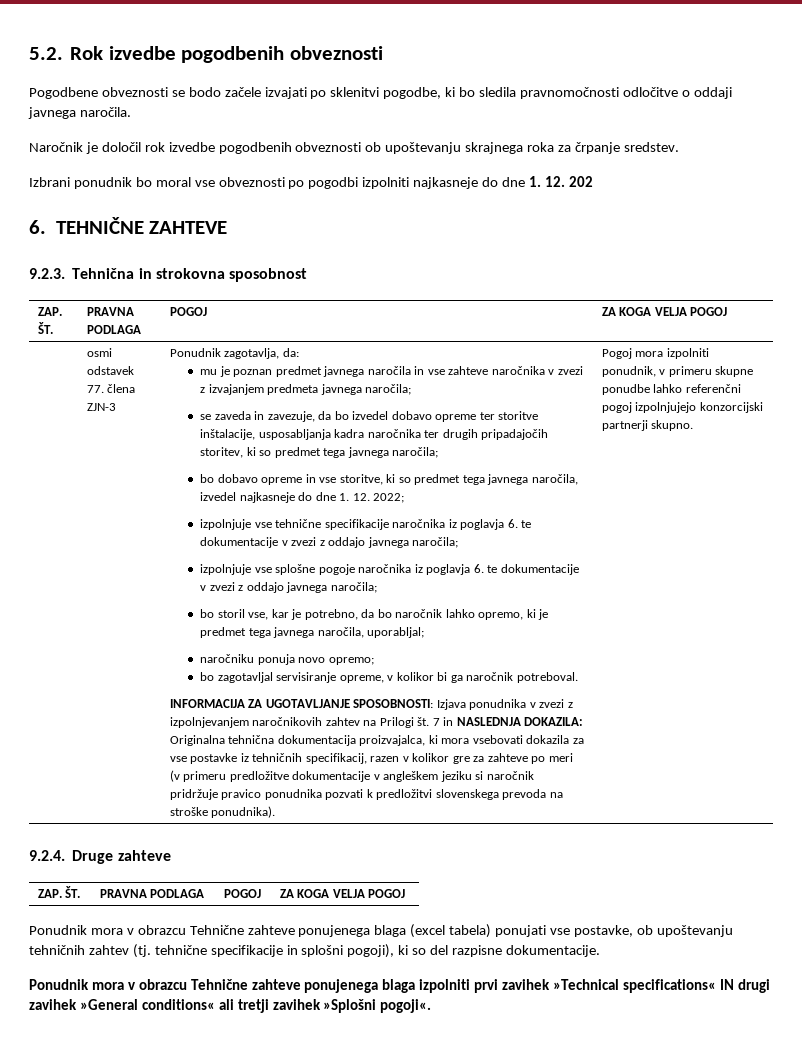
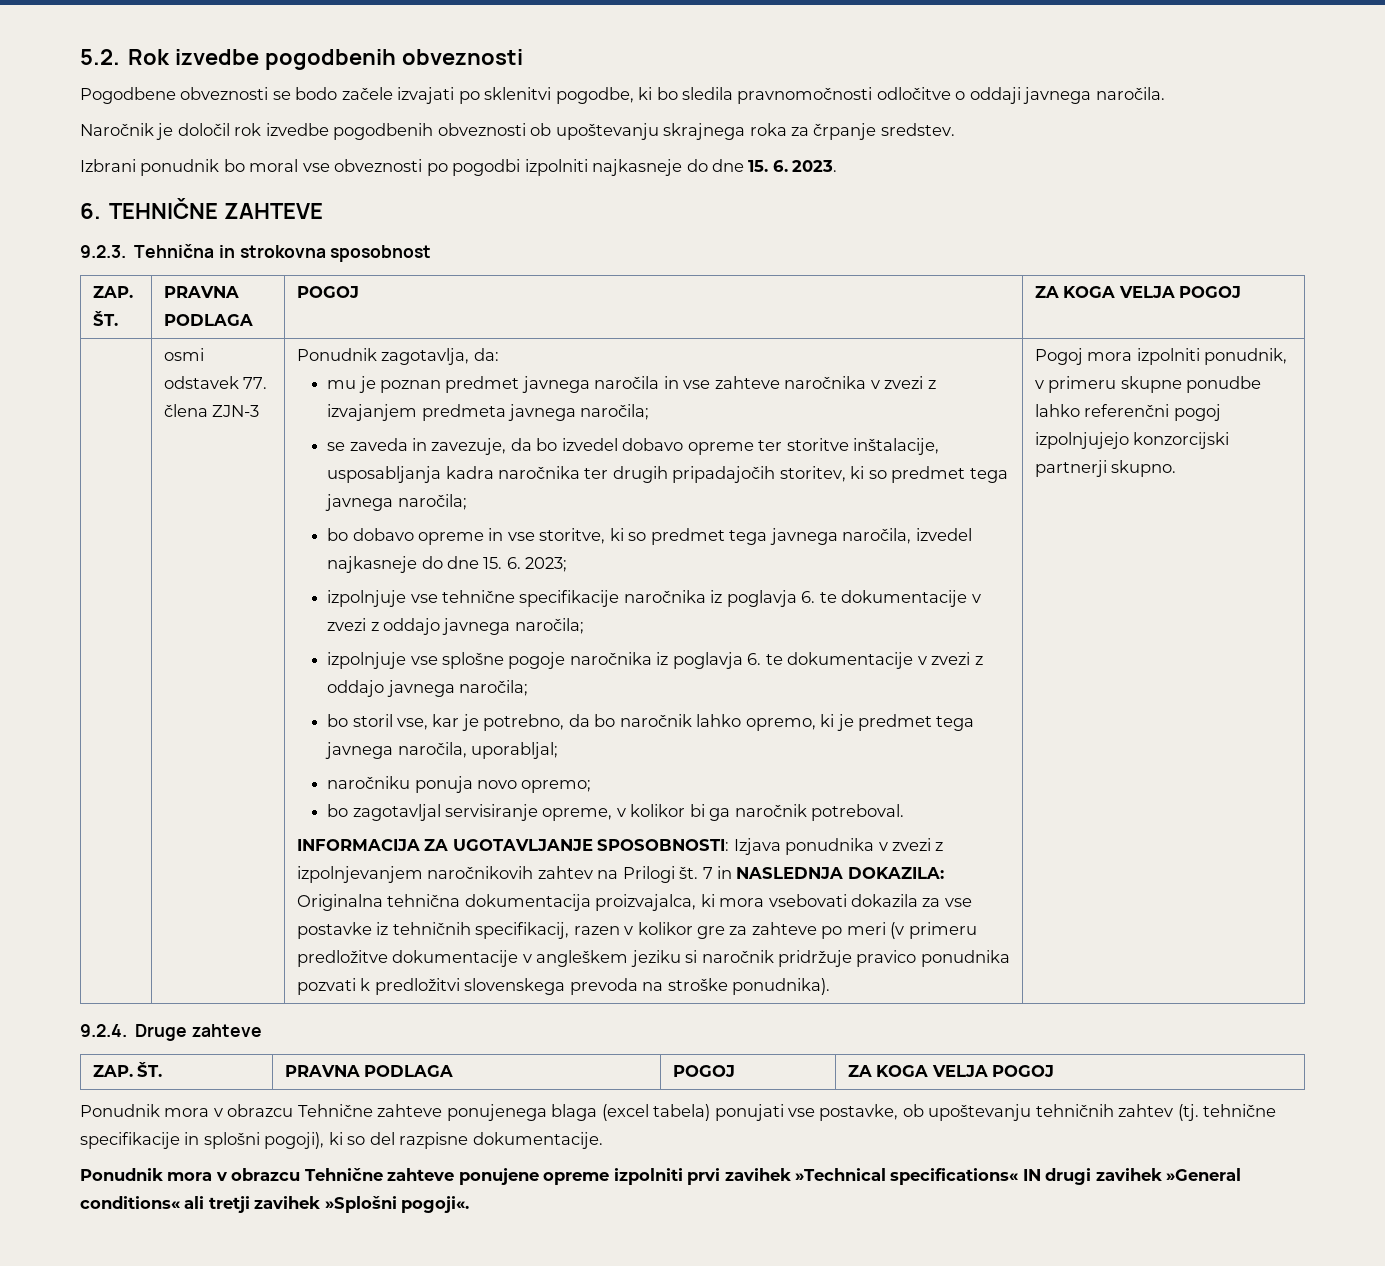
- Izbrani ponudnik bo moral vse obveznosti po pogodbi izpolniti najkasneje do dne 1. 12. 202
+ Izbrani ponudnik bo moral vse obveznosti po pogodbi izpolniti najkasneje do dne 15. 6. 2023.
- bo dobavo opreme in vse storitve, ki so predmet tega javnega naročila, izvedel najkasneje do dne 1. 12. 2022;
+ bo dobavo opreme in vse storitve, ki so predmet tega javnega naročila, izvedel najkasneje do dne 15. 6. 2023;
- Ponudnik mora v obrazcu Tehnične zahteve ponujenega blaga izpolniti prvi zavihek »Technical specifications« IN drugi zavihek »General conditions« ali tretji zavihek »Splošni pogoji«.
+ Ponudnik mora v obrazcu Tehnične zahteve ponujene opreme izpolniti prvi zavihek »Technical specifications« IN drugi zavihek »General conditions« ali tretji zavihek »Splošni pogoji«.

